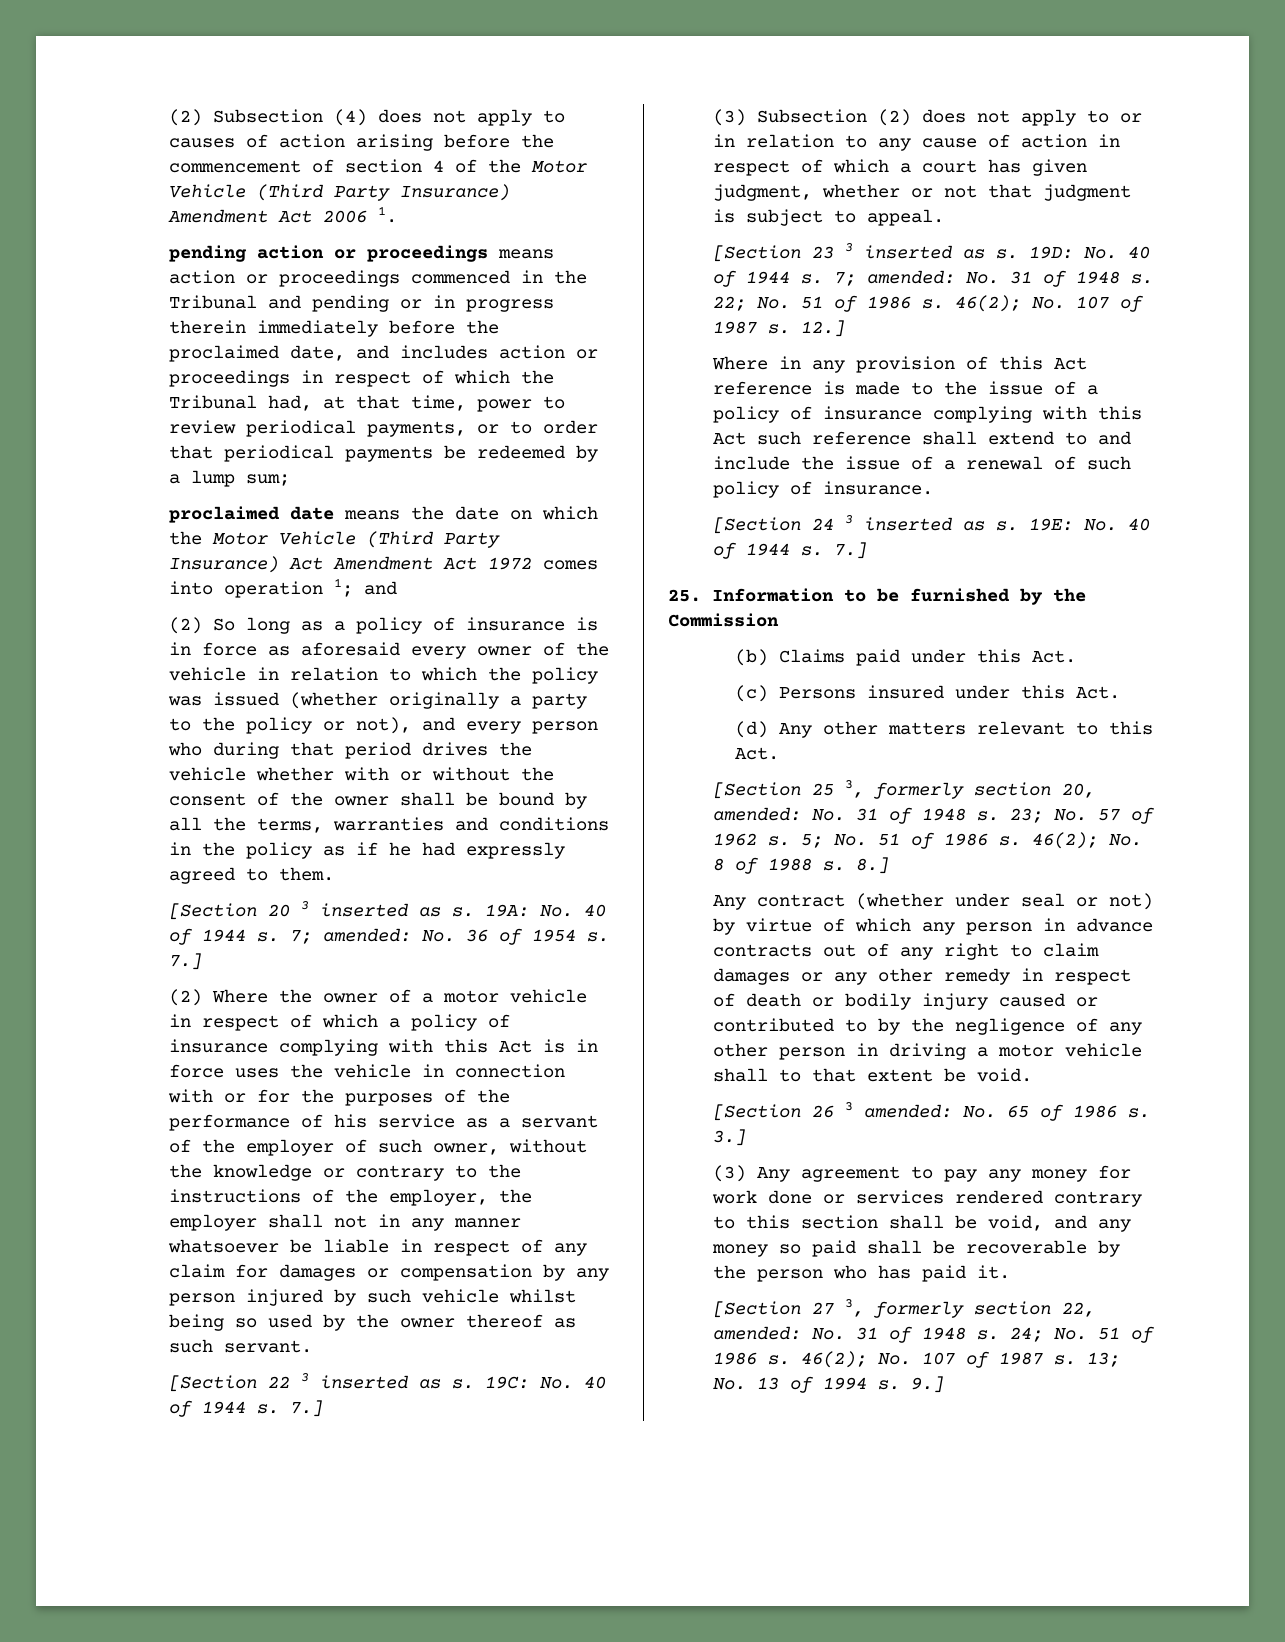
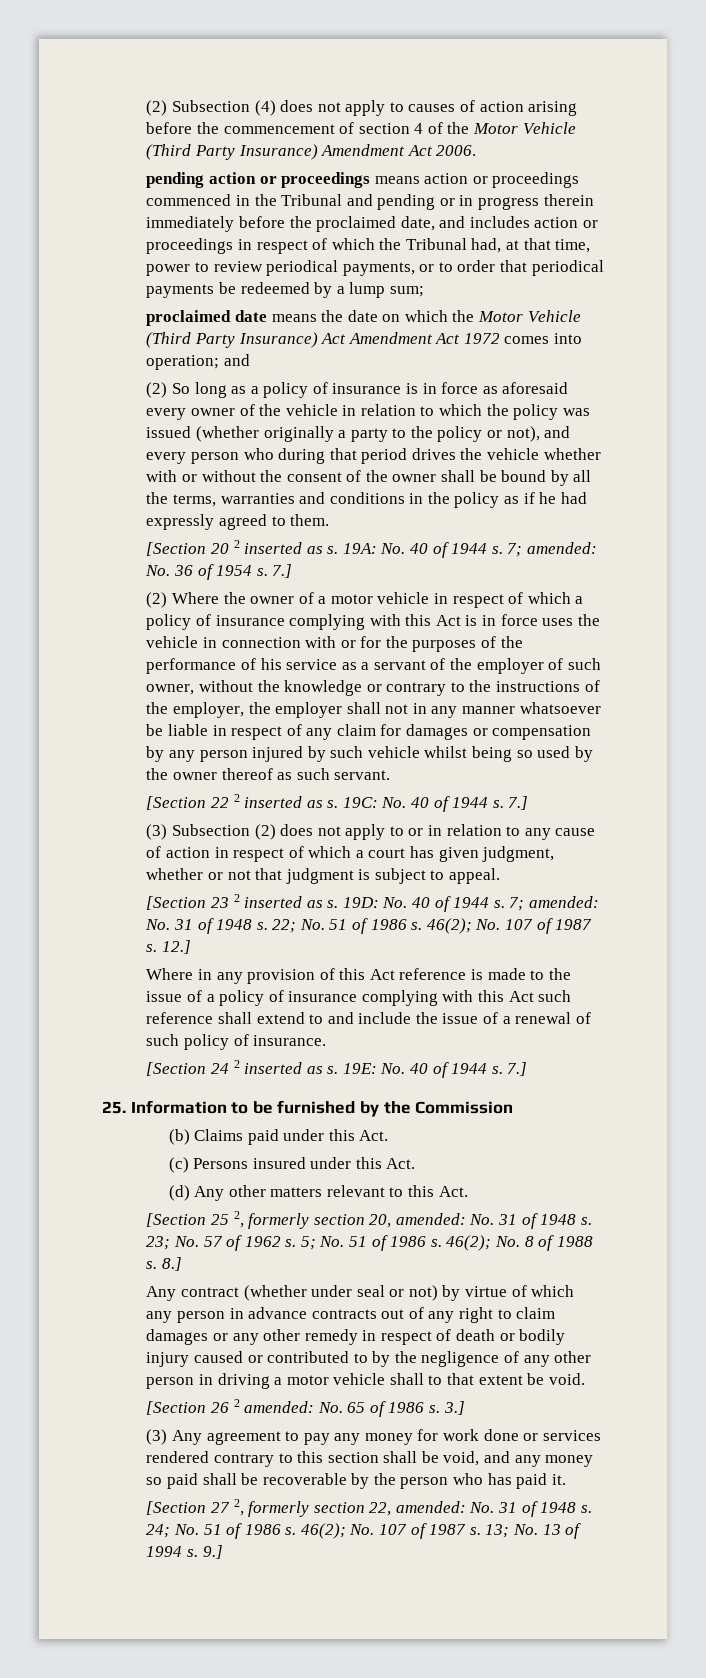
- (2) Subsection (4) does not apply to causes of action arising before the commencement of section 4 of the Motor Vehicle (Third Party Insurance) Amendment Act 2006 1.
+ (2) Subsection (4) does not apply to causes of action arising before the commencement of section 4 of the Motor Vehicle (Third Party Insurance) Amendment Act 2006.
- proclaimed date means the date on which the Motor Vehicle (Third Party Insurance) Act Amendment Act 1972 comes into operation 1; and
+ proclaimed date means the date on which the Motor Vehicle (Third Party Insurance) Act Amendment Act 1972 comes into operation; and
- [Section 20 3 inserted as s.
+ [Section 20 2 inserted as s.
- [Section 22 3 inserted as s.
+ [Section 22 2 inserted as s.
- [Section 23 3 inserted as s.
+ [Section 23 2 inserted as s.
- [Section 24 3 inserted as s.
+ [Section 24 2 inserted as s.
- [Section 25 3, formerly section 20, amended: No. 31 of 1948 s.
+ [Section 25 2, formerly section 20, amended: No. 31 of 1948 s.
- [Section 26 3 amended: No. 65 of 1986 s.
+ [Section 26 2 amended: No. 65 of 1986 s.
- [Section 27 3, formerly section 22, amended: No. 31 of 1948 s.
+ [Section 27 2, formerly section 22, amended: No. 31 of 1948 s.

